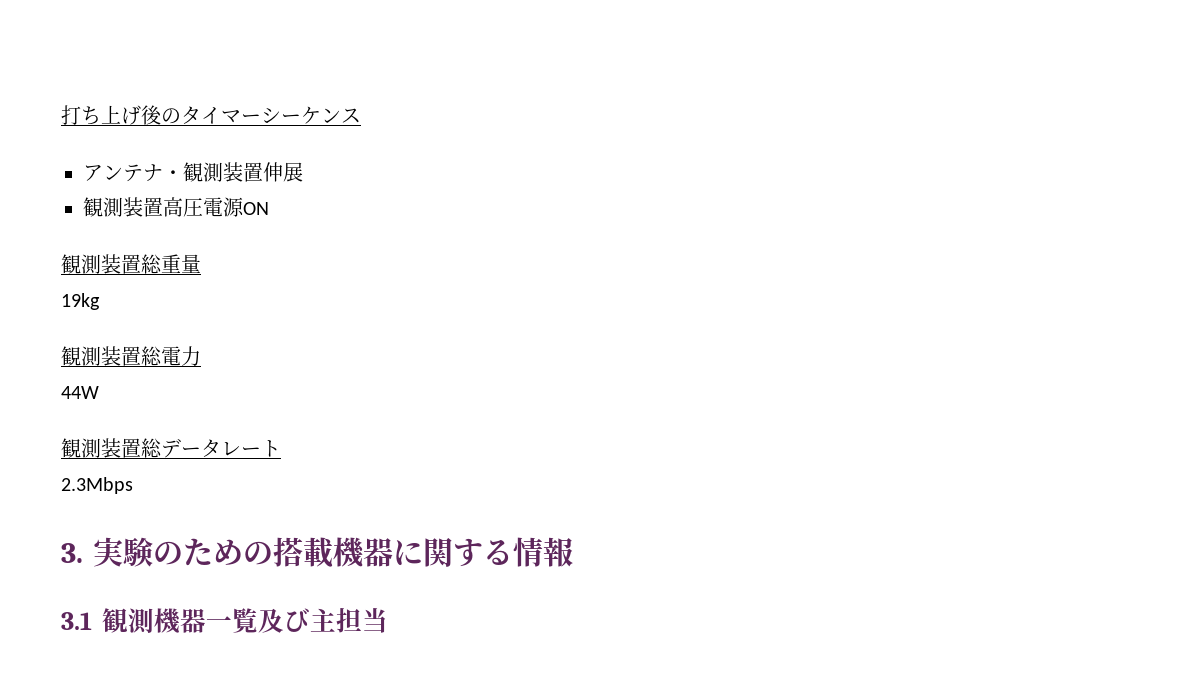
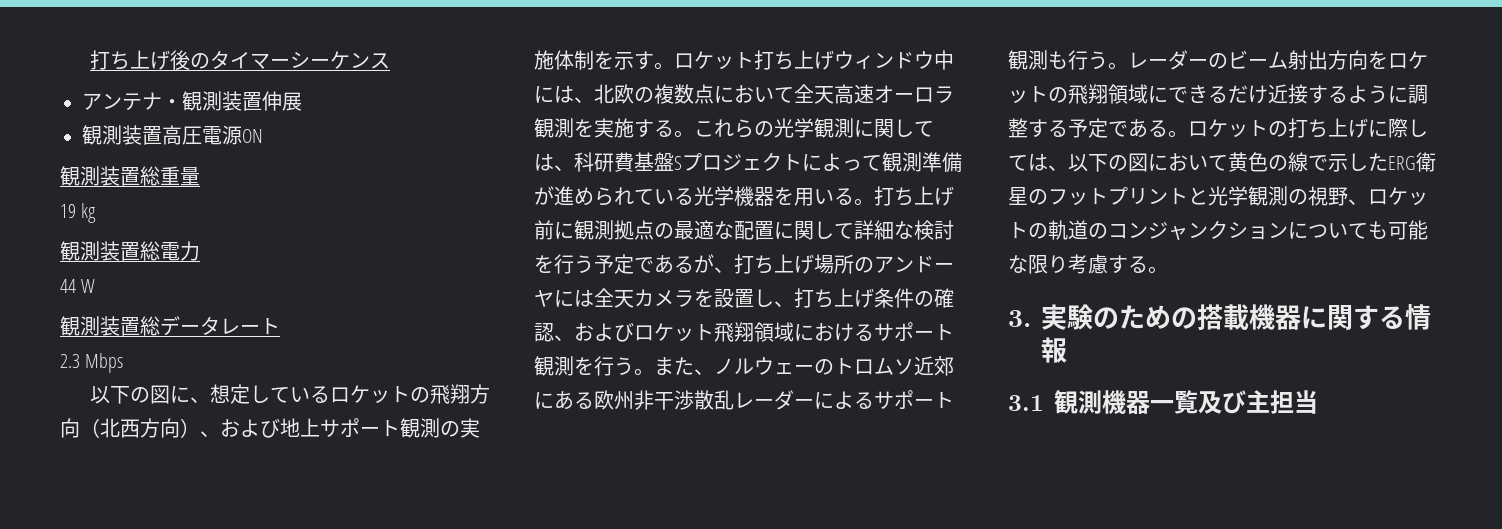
- 19kg
+ 19 kg
- 44W
+ 44 W
- 2.3Mbps
+ 2.3 Mbps
+ 以下の図に、想定しているロケットの飛翔方向（北西方向）、および地上サポート観測の実施体制を示す。ロケット打ち上げウィンドウ中には、北欧の複数点において全天高速オーロラ観測を実施する。これらの光学観測に関しては、科研費基盤Sプロジェクトによって観測準備が進められている光学機器を用いる。打ち上げ前に観測拠点の最適な配置に関して詳細な検討を行う予定であるが、打ち上げ場所のアンドーヤには全天カメラを設置し、打ち上げ条件の確認、およびロケット飛翔領域におけるサポート観測を行う。また、ノルウェーのトロムソ近郊にある欧州非干渉散乱レーダーによるサポート観測も行う。レーダーのビーム射出方向をロケットの飛翔領域にできるだけ近接するように調整する予定である。ロケットの打ち上げに際しては、以下の図において黄色の線で示したERG衛星のフットプリントと光学観測の視野、ロケットの軌道のコンジャンクションについても可能な限り考慮する。

